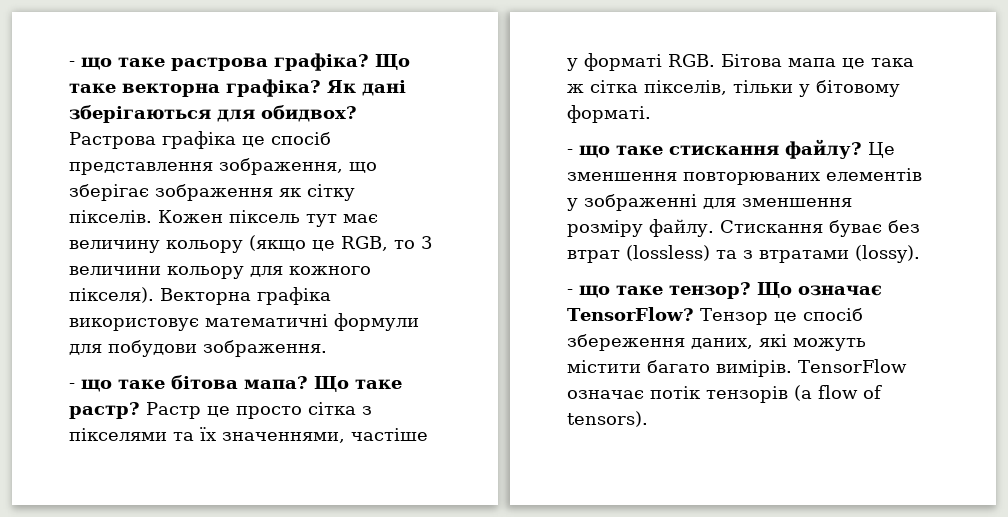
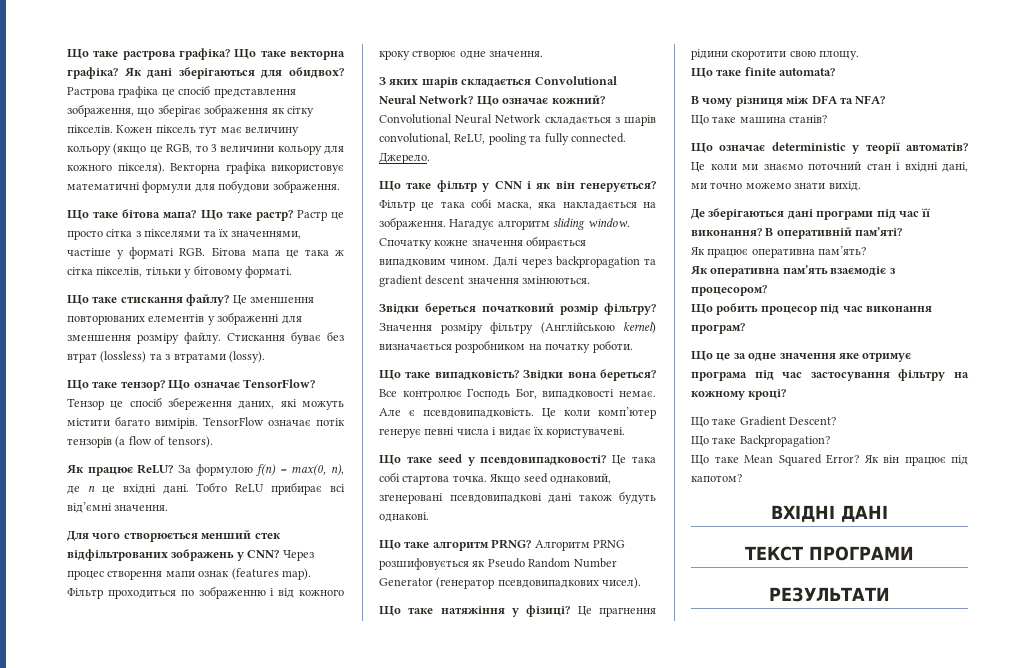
- - що таке растрова графіка?
+ Що таке растрова графіка?
- - що таке бітова мапа?
+ Що таке бітова мапа?
- - що таке стискання файлу?
+ Що таке стискання файлу?
- - що таке тензор?
+ Що таке тензор?
+ Як працює ReLU? За формулою f(n) = max(0, n), де n це вхідні дані. Тобто ReLU прибирає всі від’ємні значення.
+ Для чого створюється менший стек відфільтрованих зображень у CNN? Через процес створення мапи ознак (features map). Фільтр проходиться по зображенню і від кожного кроку створює одне значення.
+ З яких шарів складається Convolutional Neural Network? Що означає кожний? Convolutional Neural Network складається з шарів convolutional, ReLU, pooling та fully connected. Джерело.
+ Що таке фільтр у CNN і як він генерується? Фільтр це така собі маска, яка накладається на зображення. Нагадує алгоритм sliding window. Спочатку кожне значення обирається випадковим чином. Далі через backpropagation та gradient descent значення змінюються.
+ Звідки береться початковий розмір фільтру? Значення розміру фільтру (Англійською kernel) визначається розробником на початку роботи.
+ Що таке випадковість? Звідки вона береться? Все контролює Господь Бог, випадковості немає. Але є псевдовипадковість. Це коли комп’ютер генерує певні числа і видає їх користувачеві.
+ Що таке seed у псевдовипадковості? Це така собі стартова точка. Якщо seed однаковий, згенеровані псевдовипадкові дані також будуть однакові.
+ Що таке алгоритм PRNG? Алгоритм PRNG розшифовується як Pseudo Random Number Generator (генератор псевдовипадкових чисел).
+ Що таке натяжіння у фізиці? Це прагнення рідини скоротити свою площу.
+ Що таке finite automata?
+ В чому різниця між DFA та NFA?
+ Що таке машина станів?
+ Що означає deterministic у теорії автоматів? Це коли ми знаємо поточний стан і вхідні дані, ми точно можемо знати вихід.
+ Де зберігаються дані програми під час її виконання? В оперативній пам’яті?
+ Як працює оперативна пам’ять?
+ Як оперативна пам’ять взаємодіє з процесором?
+ Що робить процесор під час виконання програм?
+ Що це за одне значення яке отримує програма під час застосування фільтру на кожному кроці?
+ Що таке Gradient Descent?
+ Що таке Backpropagation?
+ Що таке Mean Squared Error? Як він працює під капотом?
+ ВХІДНІ ДАНІ
+ ТЕКСТ ПРОГРАМИ
+ РЕЗУЛЬТАТИ

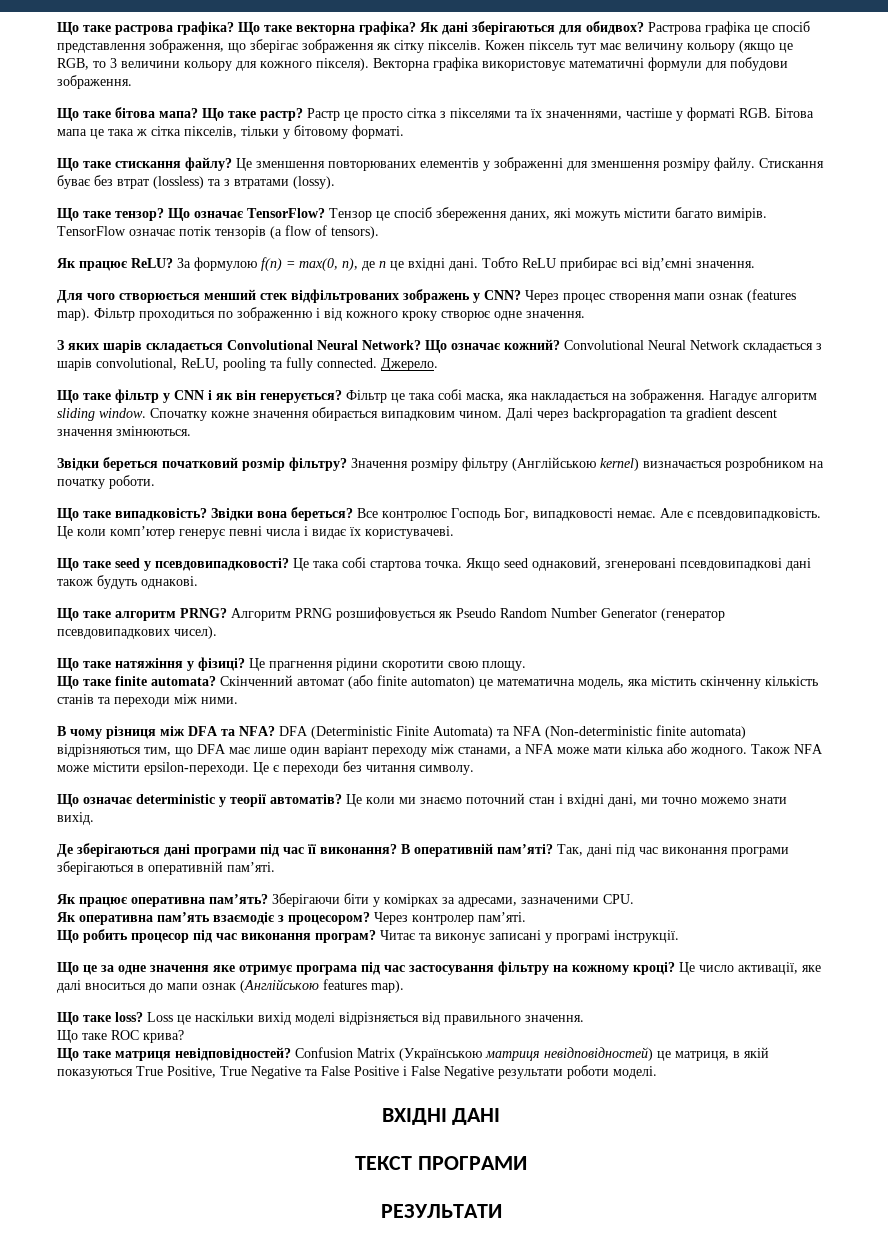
+ Скінченний автомат (або finite automaton) це математична модель, яка містить скінченну кількість станів та переходи між ними.
- В чому різниця між DFA та NFA?
- Що таке машина станів?
+ В чому різниця між DFA та NFA? DFA (Deterministic Finite Automata) та NFA (Non-deterministic finite automata) відрізняються тим, що DFA має лише один варіант переходу між станами, а NFA може мати кілька або жодного. Також NFA може містити epsilon-переходи. Це є переходи без читання символу.
- В оперативній пам’яті?
- Як працює оперативна пам’ять?
+ В оперативній пам’яті? Так, дані під час виконання програми зберігаються в оперативній пам’яті.
+ Як працює оперативна пам’ять? Зберігаючи біти у комірках за адресами, зазначеними CPU.
+ Через контролер пам’яті.
+ Читає та виконує записані у програмі інструкції.
- Що це за одне значення яке отримує програма під час застосування фільтру на кожному кроці?
- Що таке Gradient Descent?
- Що таке Backpropagation?
- Що таке Mean Squared Error? Як він працює під капотом?
+ Що це за одне значення яке отримує програма під час застосування фільтру на кожному кроці? Це число активації, яке далі вноситься до мапи ознак (Англійською features map).
+ Що таке loss? Loss це наскільки вихід моделі відрізняється від правильного значення.
+ Що таке ROC крива?
+ Що таке матриця невідповідностей? Confusion Matrix (Українською матриця невідповідностей) це матриця, в якій показуються True Positive, True Negative та False Positive і False Negative результати роботи моделі.

